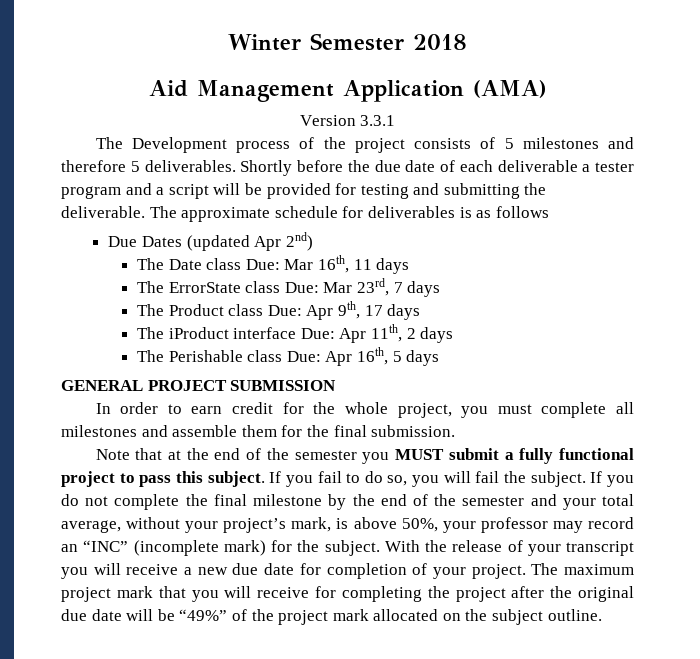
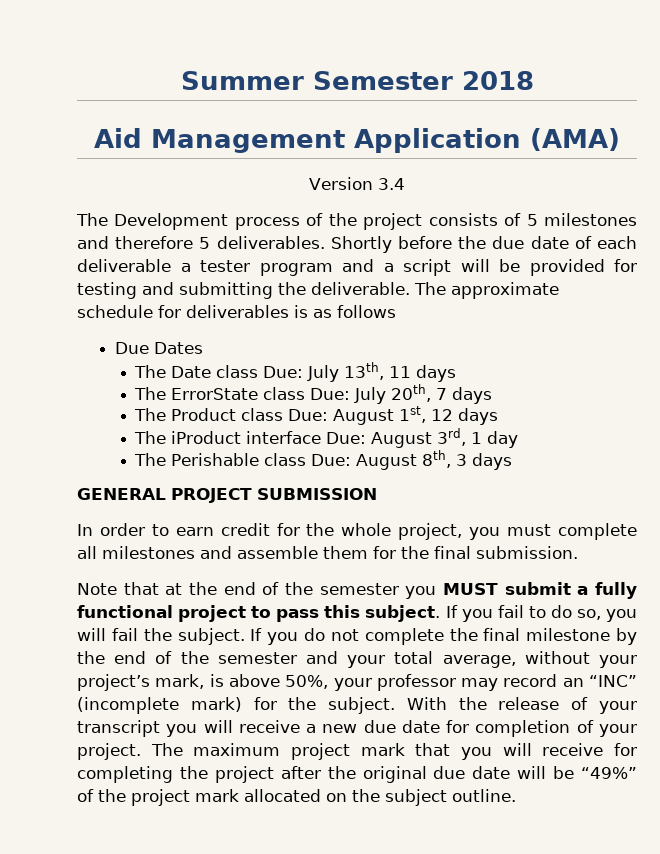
- Winter Semester 2018
+ Summer Semester 2018
- Version 3.3.1
+ Version 3.4
- Due Dates (updated Apr 2nd)
+ Due Dates
- The Date class Due: Mar 16th, 11 days
+ The Date class Due: July 13th, 11 days
- The ErrorState class Due: Mar 23rd, 7 days
+ The ErrorState class Due: July 20th, 7 days
- The Product class Due: Apr 9th, 17 days
+ The Product class Due: August 1st, 12 days
- The iProduct interface Due: Apr 11th, 2 days
+ The iProduct interface Due: August 3rd, 1 day
- The Perishable class Due: Apr 16th, 5 days
+ The Perishable class Due: August 8th, 3 days

